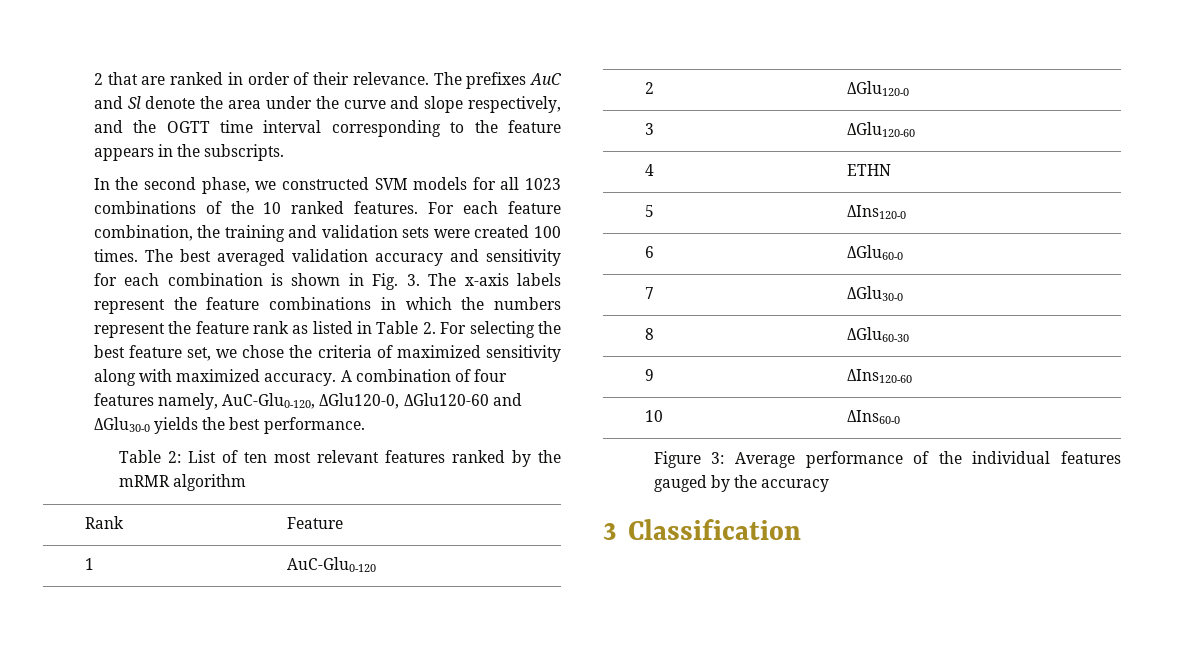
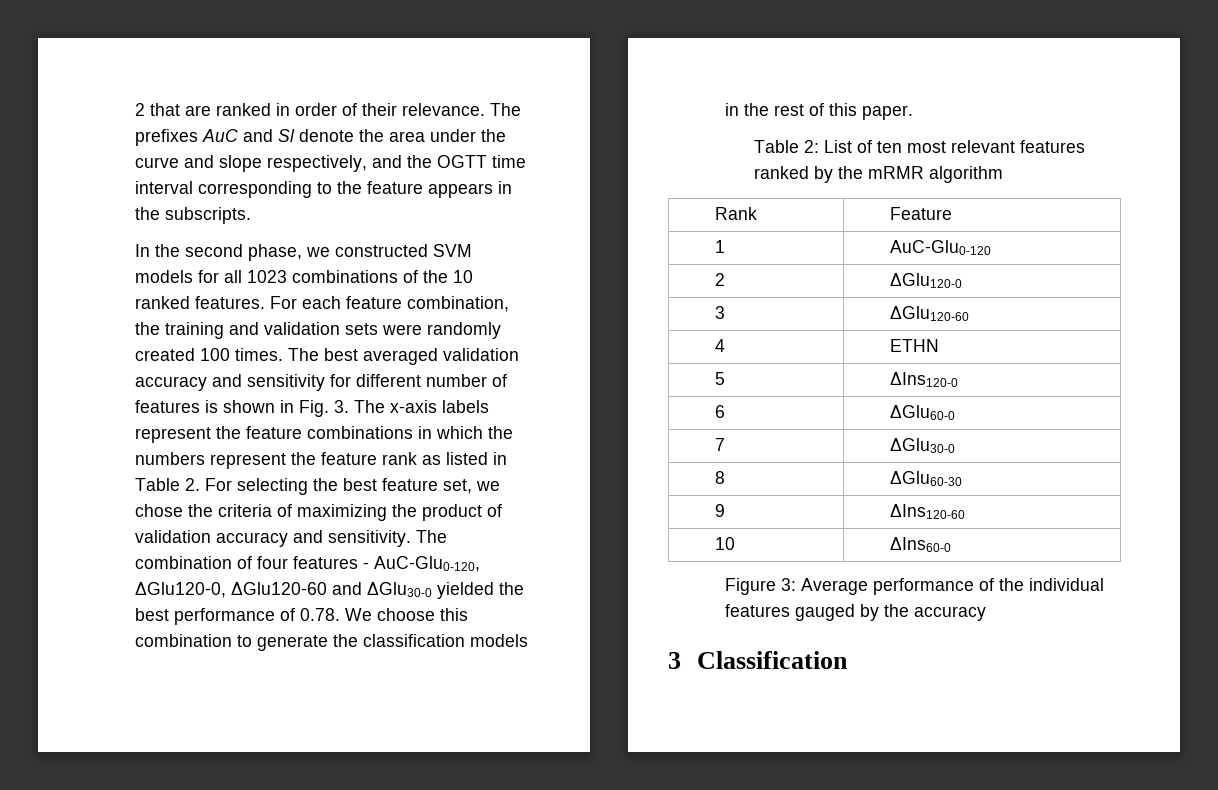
- For each feature combination, the training and validation sets were created 100 times.
+ For each feature combination, the training and validation sets were randomly created 100 times.
- The best averaged validation accuracy and sensitivity for each combination is shown in Fig. 3. The x-axis labels represent the feature combinations in which the numbers represent the feature rank as listed in Table 2. For selecting the best feature set, we chose the criteria of maximized sensitivity along with maximized accuracy. A combination of four features namely, AuC-Glu0-120, ΔGlu120-0, ΔGlu120-60 and ΔGlu30-0 yields the best performance.
+ The best averaged validation accuracy and sensitivity for different number of features is shown in Fig. 3. The x-axis labels represent the feature combinations in which the numbers represent the feature rank as listed in Table 2. For selecting the best feature set, we chose the criteria of maximizing the product of validation accuracy and sensitivity. The combination of four features - AuC-Glu0-120, ΔGlu120-0, ΔGlu120-60 and ΔGlu30-0 yielded the best performance of 0.78. We choose this combination to generate the classification models in the rest of this paper.

